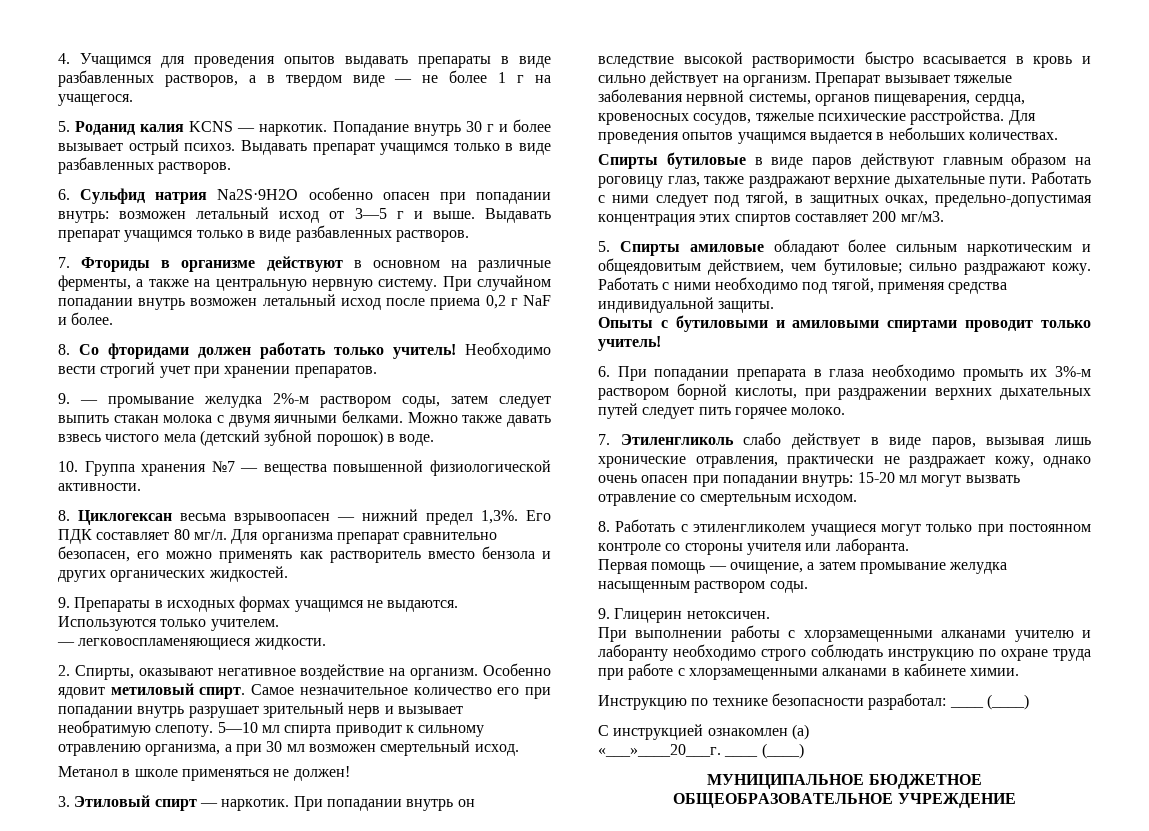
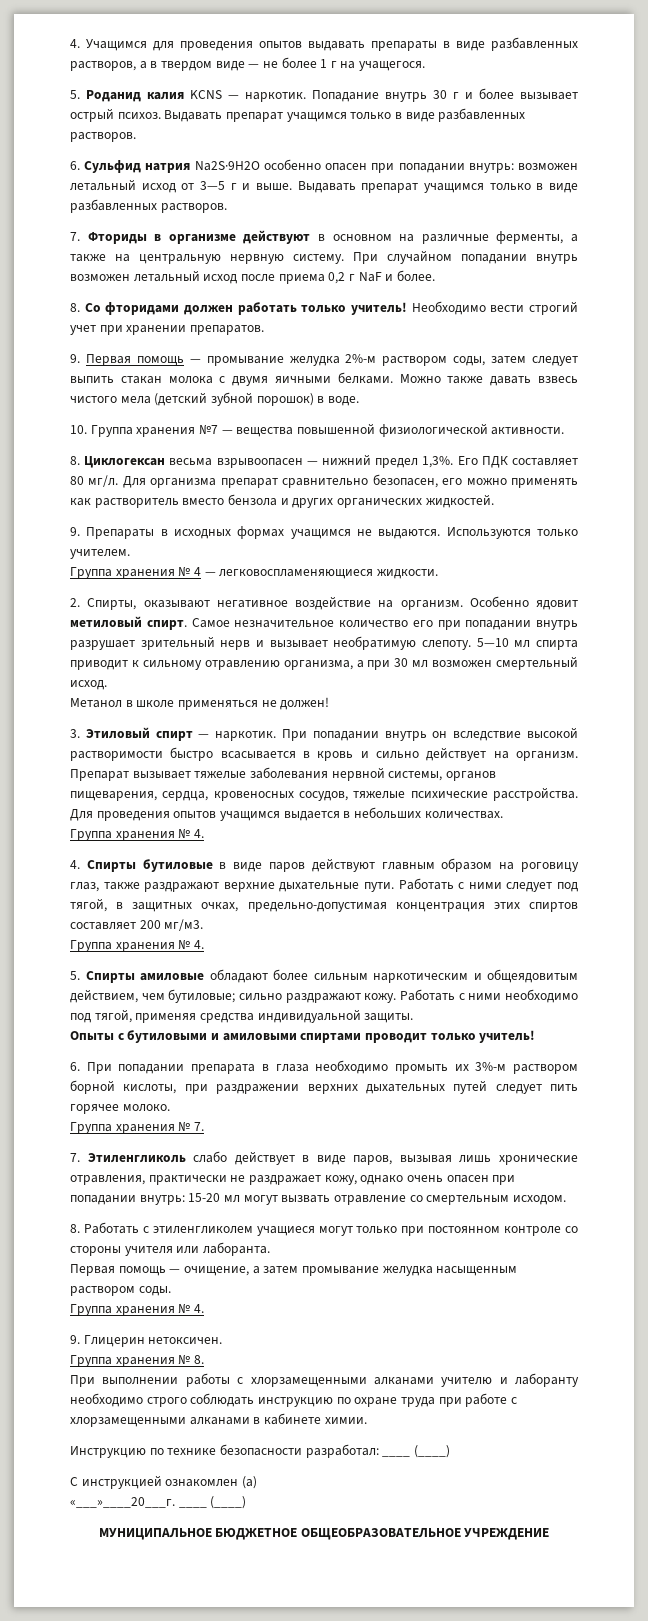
- 9. — промывание желудка 2%-м раствором соды, затем следует выпить стакан молока с двумя яичными белками.
+ 9. Первая помощь — промывание желудка 2%-м раствором соды, затем следует выпить стакан молока с двумя яичными белками.
- — легковоспламеняющиеся жидкости.
+ Группа хранения № 4 — легковоспламеняющиеся жидкости.
  Для проведения опытов учащимся выдается в небольших количествах.
- Спирты бутиловые в виде паров действуют главным образом на роговицу глаз, также раздражают верхние дыхательные пути.
+ Группа хранения № 4.
+ 4. Спирты бутиловые в виде паров действуют главным образом на роговицу глаз, также раздражают верхние дыхательные пути.
  Работать с ними следует под тягой, в защитных очках, предельно-допустимая концентрация этих спиртов составляет 200 мг/м3.
+ Группа хранения № 4.
+ Группа хранения № 7.
  Первая помощь — очищение, а затем промывание желудка насыщенным раствором соды.
+ Группа хранения № 4.
+ Группа хранения № 8.

